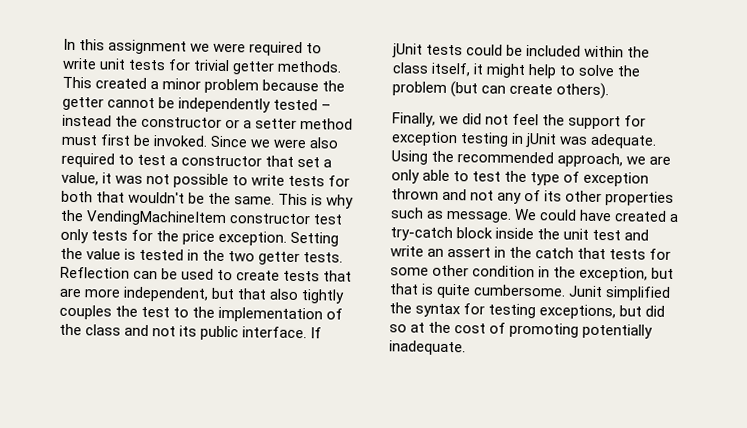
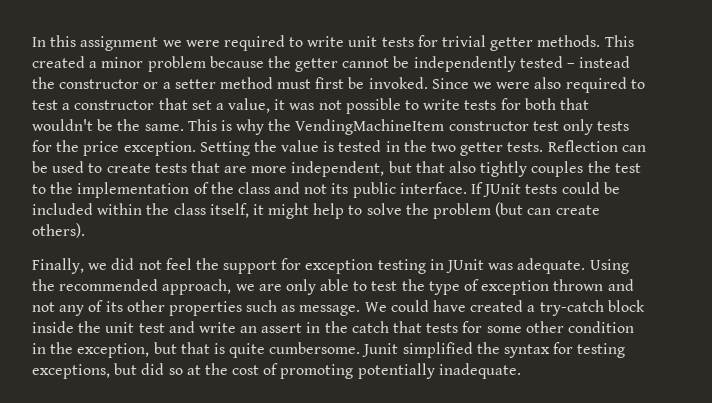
- If jUnit tests could be included within the class itself, it might help to solve the problem (but can create others).
+ If JUnit tests could be included within the class itself, it might help to solve the problem (but can create others).
- Finally, we did not feel the support for exception testing in jUnit was adequate.
+ Finally, we did not feel the support for exception testing in JUnit was adequate.

